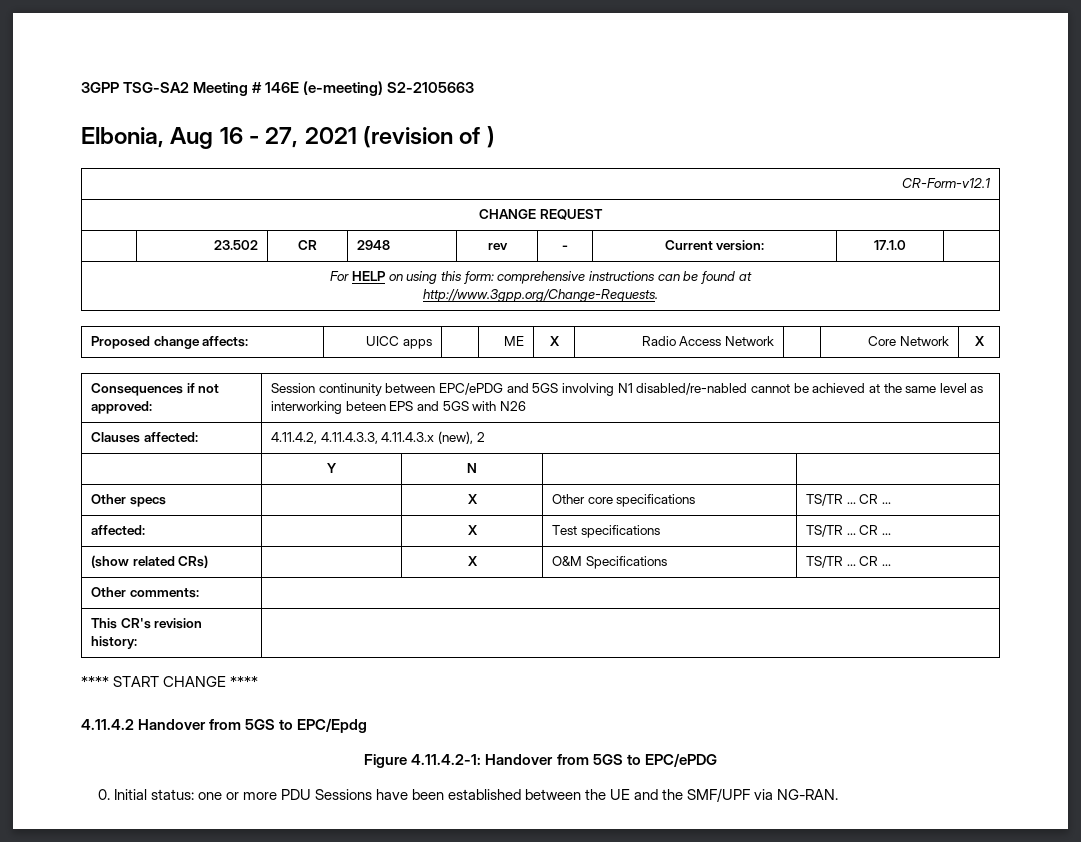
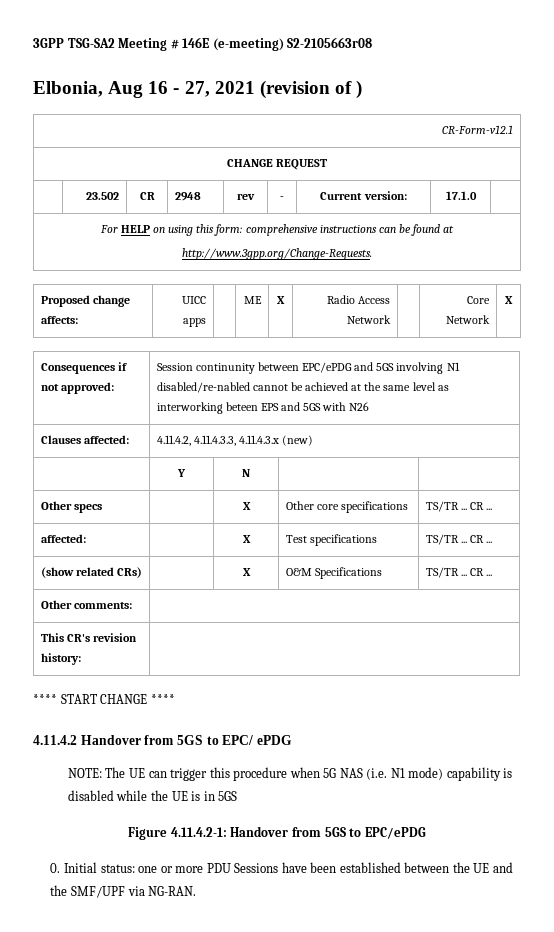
- 3GPP TSG-SA2 Meeting # 146E (e-meeting) S2-2105663
+ 3GPP TSG-SA2 Meeting # 146E (e-meeting) S2-2105663r08
- Clauses affected: | 4.11.4.2, 4.11.4.3.3, 4.11.4.3.x (new), 2
+ Clauses affected: | 4.11.4.2, 4.11.4.3.3, 4.11.4.3.x (new)
- 4.11.4.2 Handover from 5GS to EPC/Epdg
+ 4.11.4.2 Handover from 5GS to EPC/ ePDG
+ NOTE: The UE can trigger this procedure when 5G NAS (i.e. N1 mode) capability is disabled while the UE is in 5GS

